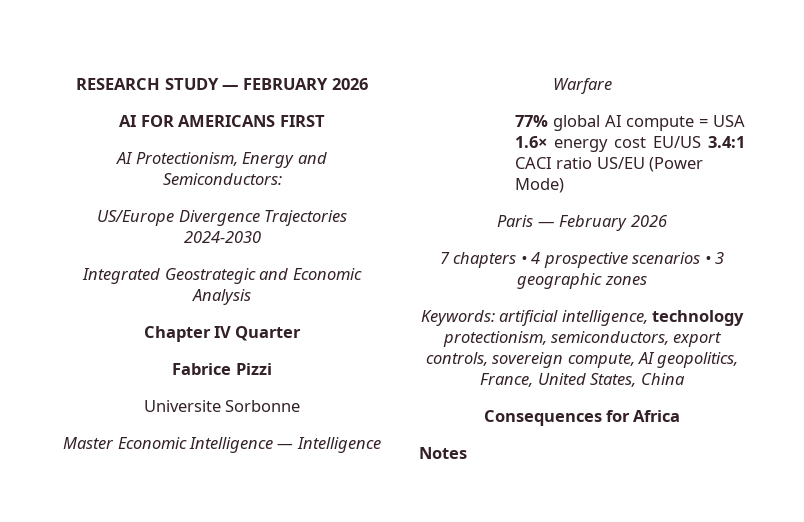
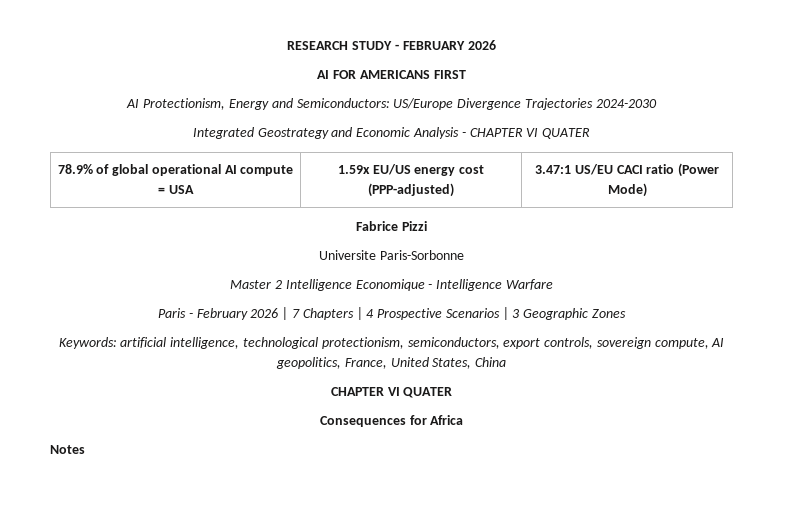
- RESEARCH STUDY — FEBRUARY 2026
+ RESEARCH STUDY - FEBRUARY 2026
- AI Protectionism, Energy and Semiconductors:
- US/Europe Divergence Trajectories 2024-2030
+ AI Protectionism, Energy and Semiconductors: US/Europe Divergence Trajectories 2024-2030
- Integrated Geostrategic and Economic Analysis
- Chapter IV Quarter
+ Integrated Geostrategy and Economic Analysis - CHAPTER VI QUATER
+ 78.9% of global operational AI compute = USA | 1.59x EU/US energy cost (PPP-adjusted) | 3.47:1 US/EU CACI ratio (Power Mode)
- Universite Sorbonne
+ Universite Paris-Sorbonne
- Master Economic Intelligence — Intelligence Warfare
- 77% global AI compute = USA 1.6× energy cost EU/US 3.4:1 CACI ratio US/EU (Power Mode)
+ Master 2 Intelligence Economique - Intelligence Warfare
- Paris — February 2026
- 7 chapters • 4 prospective scenarios • 3 geographic zones
+ Paris - February 2026 | 7 Chapters | 4 Prospective Scenarios | 3 Geographic Zones
- Keywords: artificial intelligence, technology protectionism, semiconductors, export controls, sovereign compute, AI geopolitics, France, United States, China
+ Keywords: artificial intelligence, technological protectionism, semiconductors, export controls, sovereign compute, AI geopolitics, France, United States, China
+ CHAPTER VI QUATER

